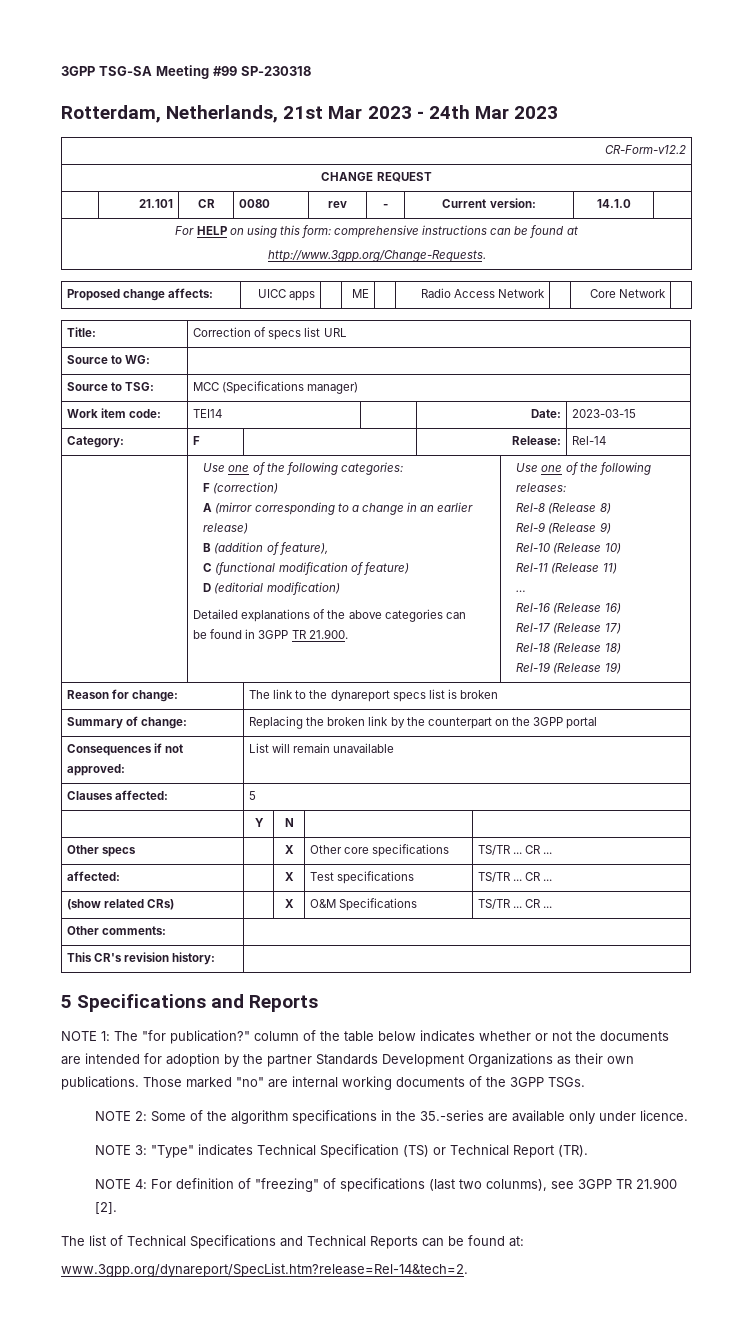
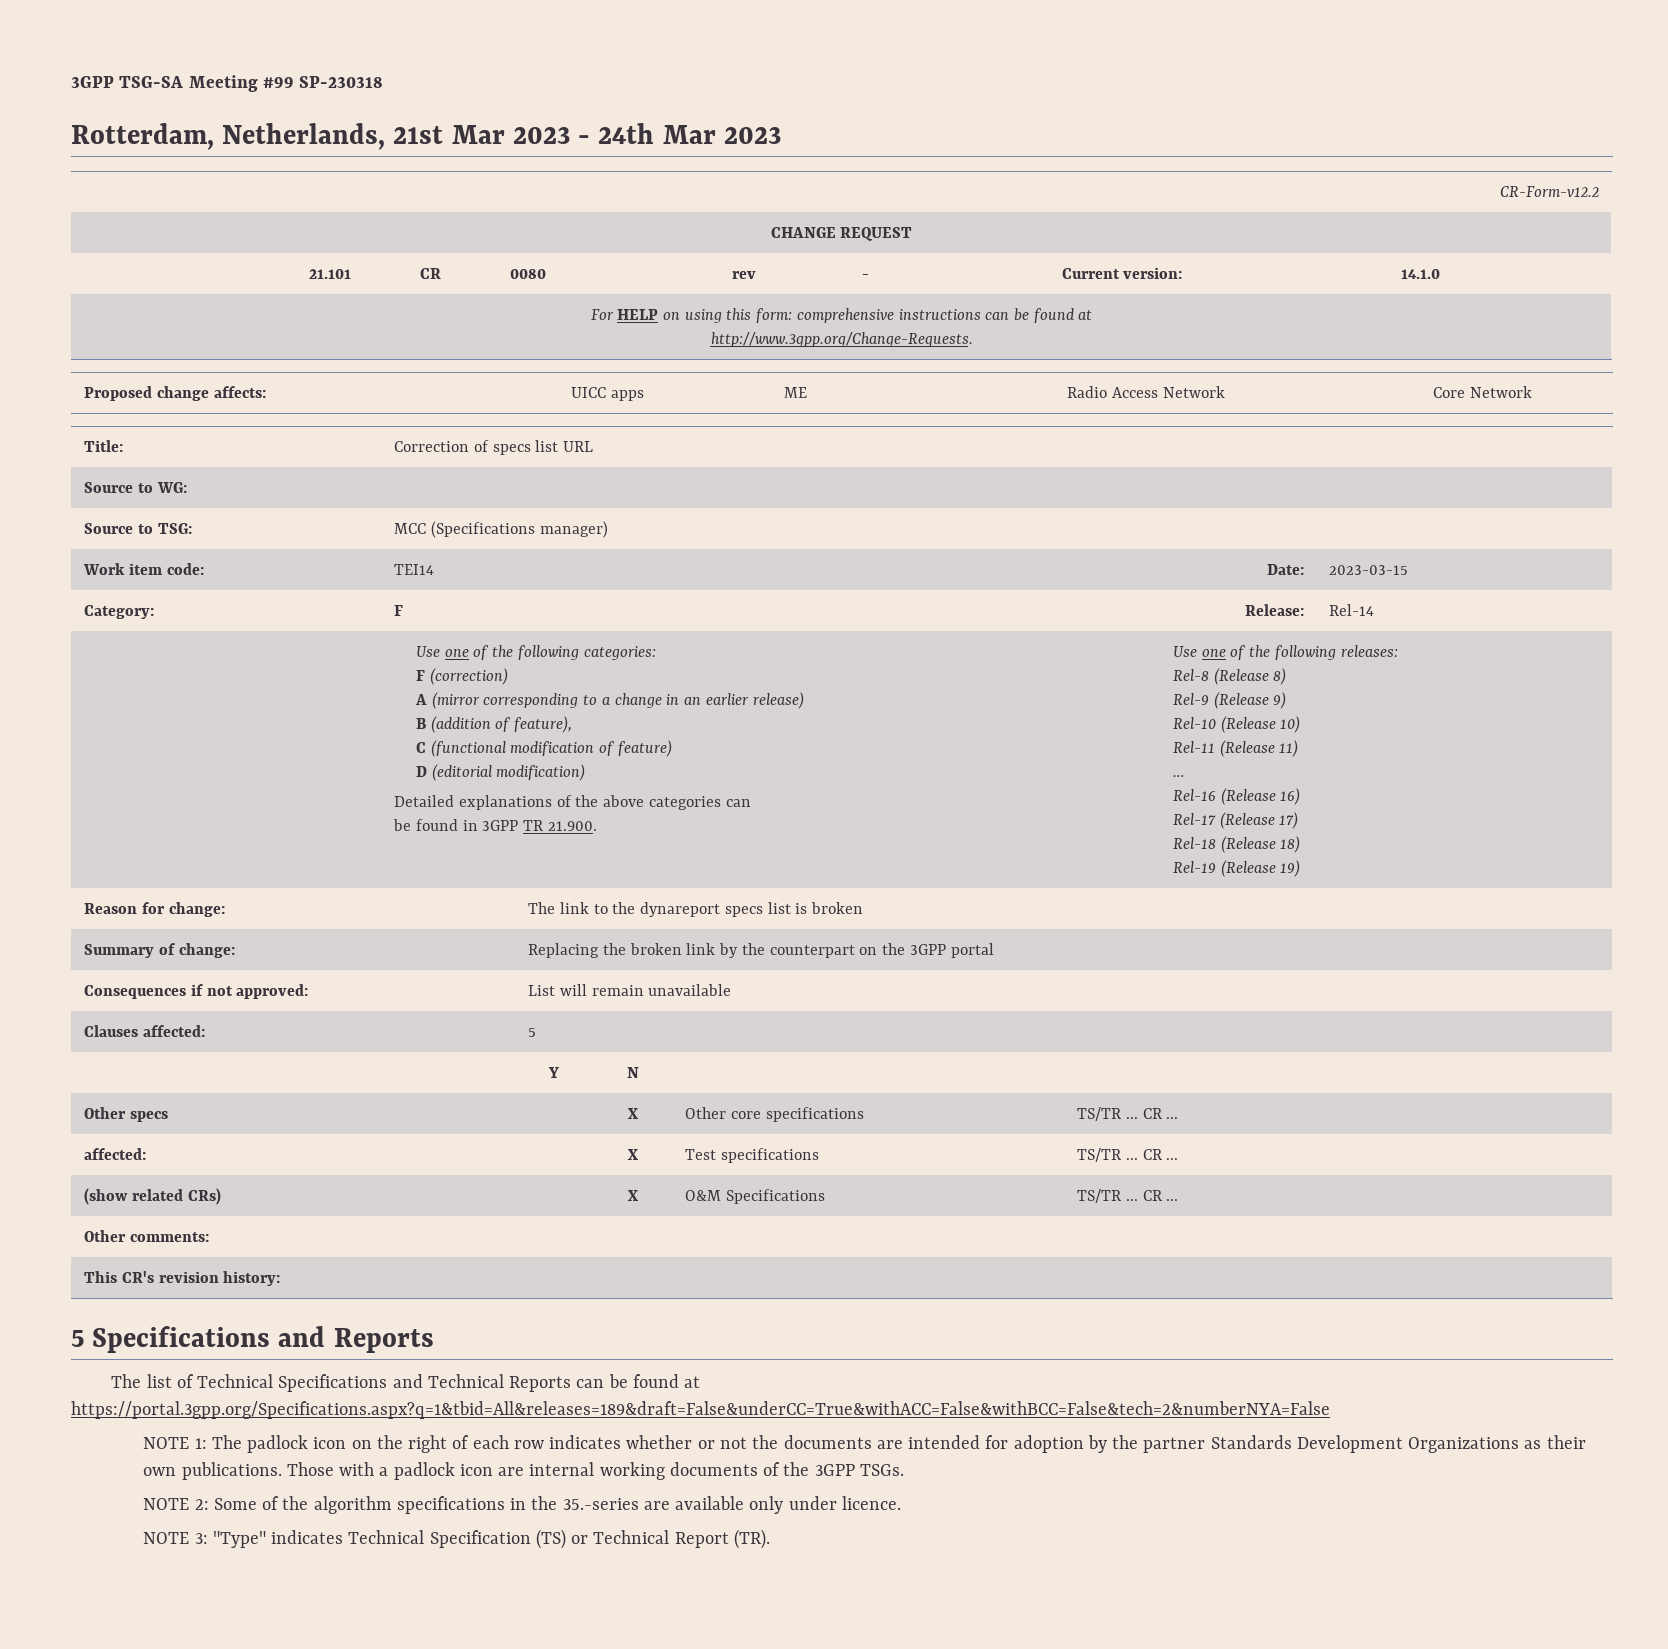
- NOTE 1: The "for publication?" column of the table below indicates whether or not the documents are intended for adoption by the partner Standards Development Organizations as their own publications.
+ The list of Technical Specifications and Technical Reports can be found at https://portal.3gpp.org/Specifications.aspx?q=1&tbid=All&releases=189&draft=False&underCC=True&withACC=False&withBCC=False&tech=2&numberNYA=False
+ NOTE 1: The padlock icon on the right of each row indicates whether or not the documents are intended for adoption by the partner Standards Development Organizations as their own publications.
- Those marked "no" are internal working documents of the 3GPP TSGs.
+ Those with a padlock icon are internal working documents of the 3GPP TSGs.
- NOTE 4: For definition of "freezing" of specifications (last two colunms), see 3GPP TR 21.900 [2].
- The list of Technical Specifications and Technical Reports can be found at:
- www.3gpp.org/dynareport/SpecList.htm?release=Rel-14&tech=2.

